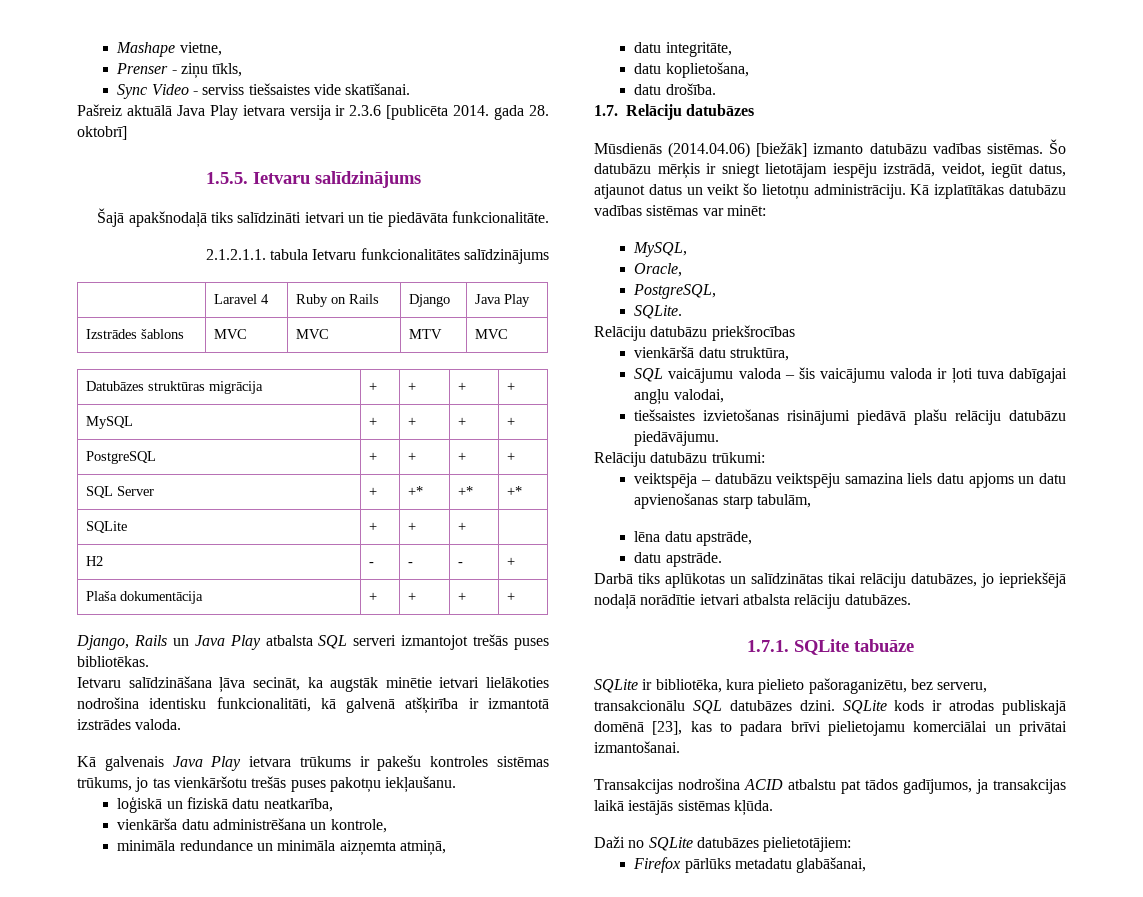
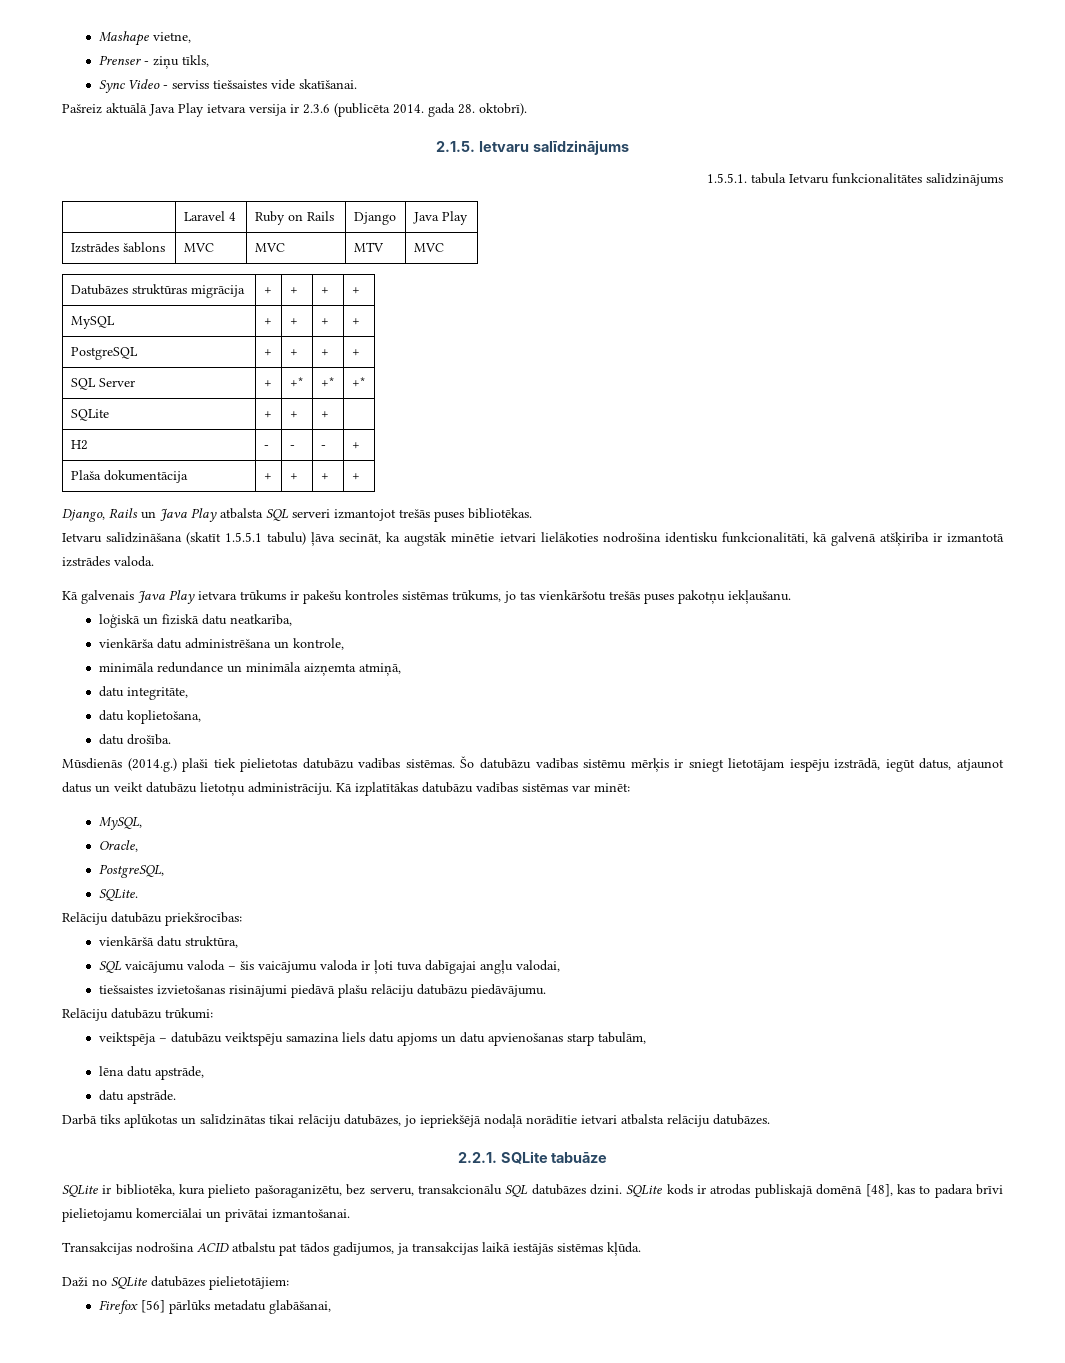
- Pašreiz aktuālā Java Play ietvara versija ir 2.3.6 [publicēta 2014. gada 28. oktobrī]
- 1.5.5. Ietvaru salīdzinājums
+ Pašreiz aktuālā Java Play ietvara versija ir 2.3.6 (publicēta 2014. gada 28. oktobrī).
+ 2.1.5. Ietvaru salīdzinājums
- Šajā apakšnodaļā tiks salīdzināti ietvari un tie piedāvāta funkcionalitāte.
- 2.1.2.1.1. tabula Ietvaru funkcionalitātes salīdzinājums
+ 1.5.5.1. tabula Ietvaru funkcionalitātes salīdzinājums
- Ietvaru salīdzināšana ļāva secināt, ka augstāk minētie ietvari lielākoties nodrošina identisku funkcionalitāti, kā galvenā atšķirība ir izmantotā izstrādes valoda.
+ Ietvaru salīdzināšana (skatīt 1.5.5.1 tabulu) ļāva secināt, ka augstāk minētie ietvari lielākoties nodrošina identisku funkcionalitāti, kā galvenā atšķirība ir izmantotā izstrādes valoda.
- 1.7. Relāciju datubāzes
- Mūsdienās (2014.04.06) [biežāk] izmanto datubāzu vadības sistēmas.
+ Mūsdienās (2014.g.) plaši tiek pielietotas datubāzu vadības sistēmas.
- Šo datubāzu mērķis ir sniegt lietotājam iespēju izstrādā, veidot, iegūt datus, atjaunot datus un veikt šo lietotņu administrāciju.
+ Šo datubāzu vadības sistēmu mērķis ir sniegt lietotājam iespēju izstrādā, iegūt datus, atjaunot datus un veikt datubāzu lietotņu administrāciju.
- Relāciju datubāzu priekšrocības
+ Relāciju datubāzu priekšrocības:
- 1.7.1. SQLite tabuāze
+ 2.2.1. SQLite tabuāze
- SQLite kods ir atrodas publiskajā domēnā [23], kas to padara brīvi pielietojamu komerciālai un privātai izmantošanai.
+ SQLite kods ir atrodas publiskajā domēnā [48], kas to padara brīvi pielietojamu komerciālai un privātai izmantošanai.
- Firefox pārlūks metadatu glabāšanai,
+ Firefox [56] pārlūks metadatu glabāšanai,

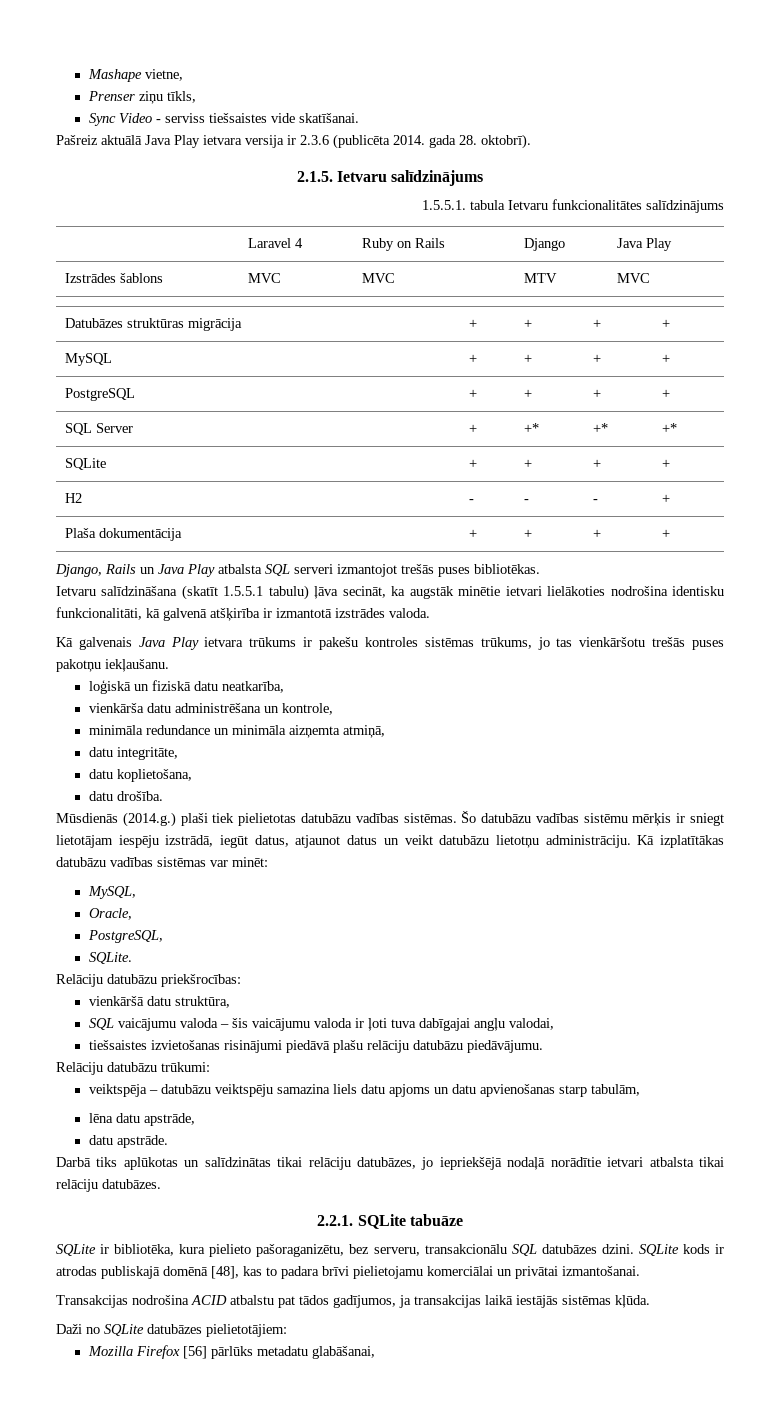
- Prenser - ziņu tīkls,
+ Prenser ziņu tīkls,
- SQLite | + | + | + |
+ SQLite | + | + | + | +
- Darbā tiks aplūkotas un salīdzinātas tikai relāciju datubāzes, jo iepriekšējā nodaļā norādītie ietvari atbalsta relāciju datubāzes.
+ Darbā tiks aplūkotas un salīdzinātas tikai relāciju datubāzes, jo iepriekšējā nodaļā norādītie ietvari atbalsta tikai relāciju datubāzes.
- Firefox [56] pārlūks metadatu glabāšanai,
+ Mozilla Firefox [56] pārlūks metadatu glabāšanai,

